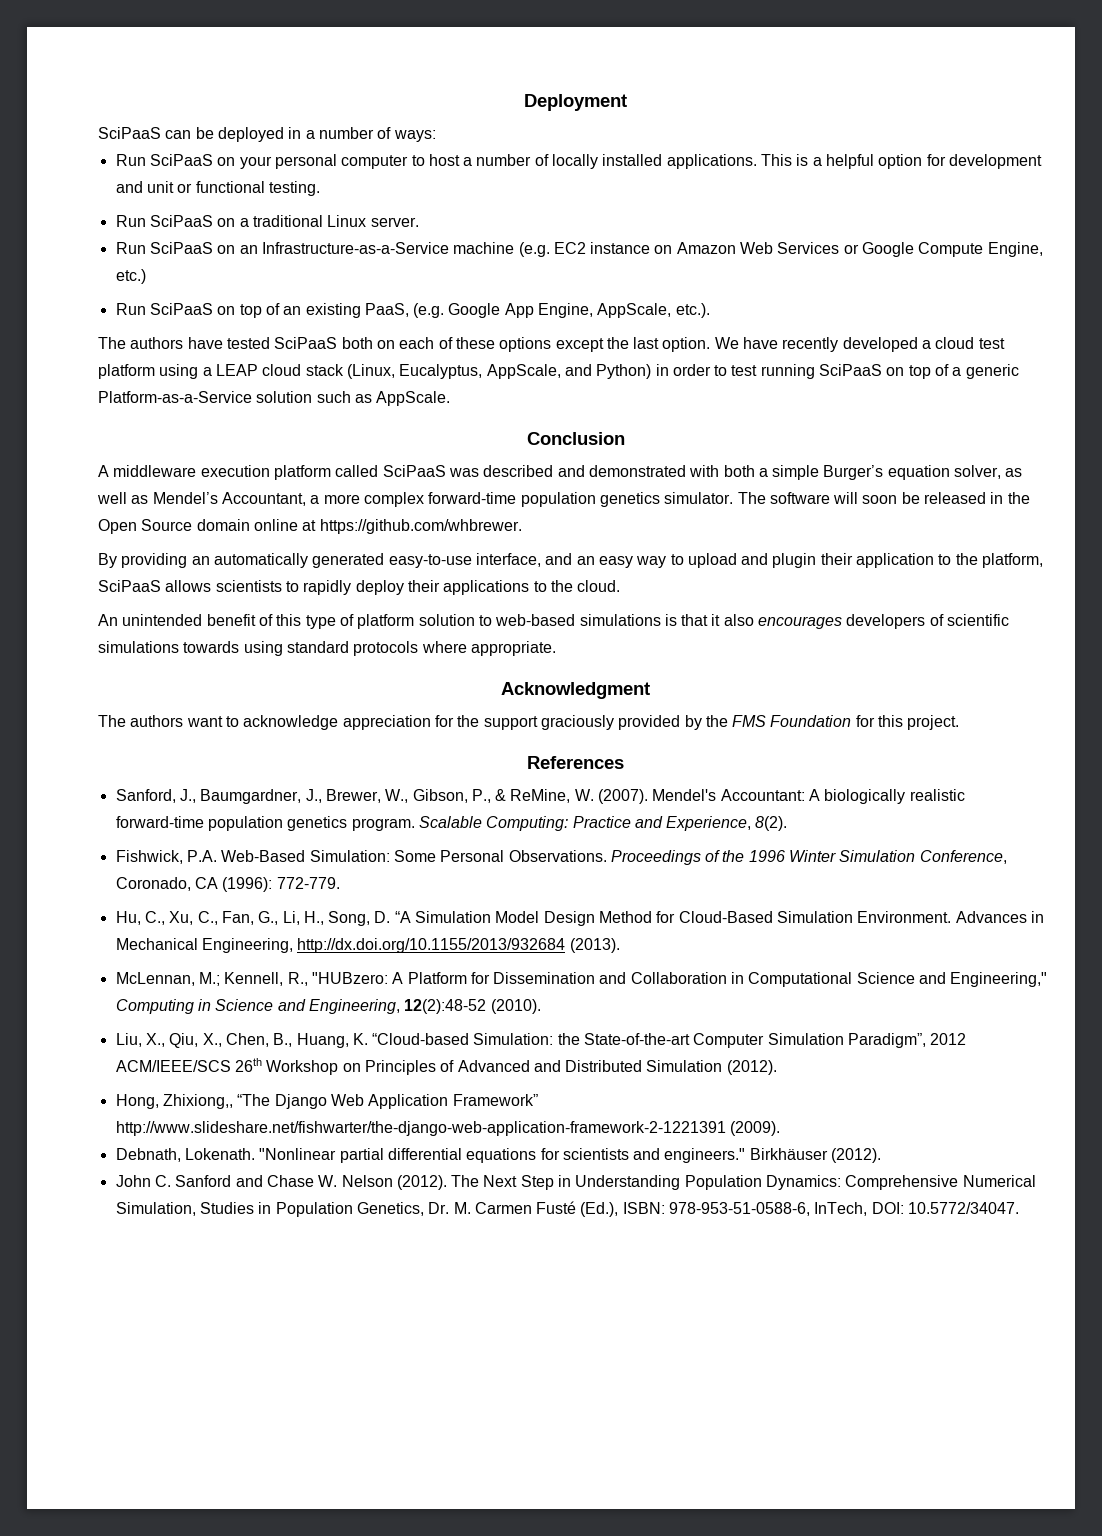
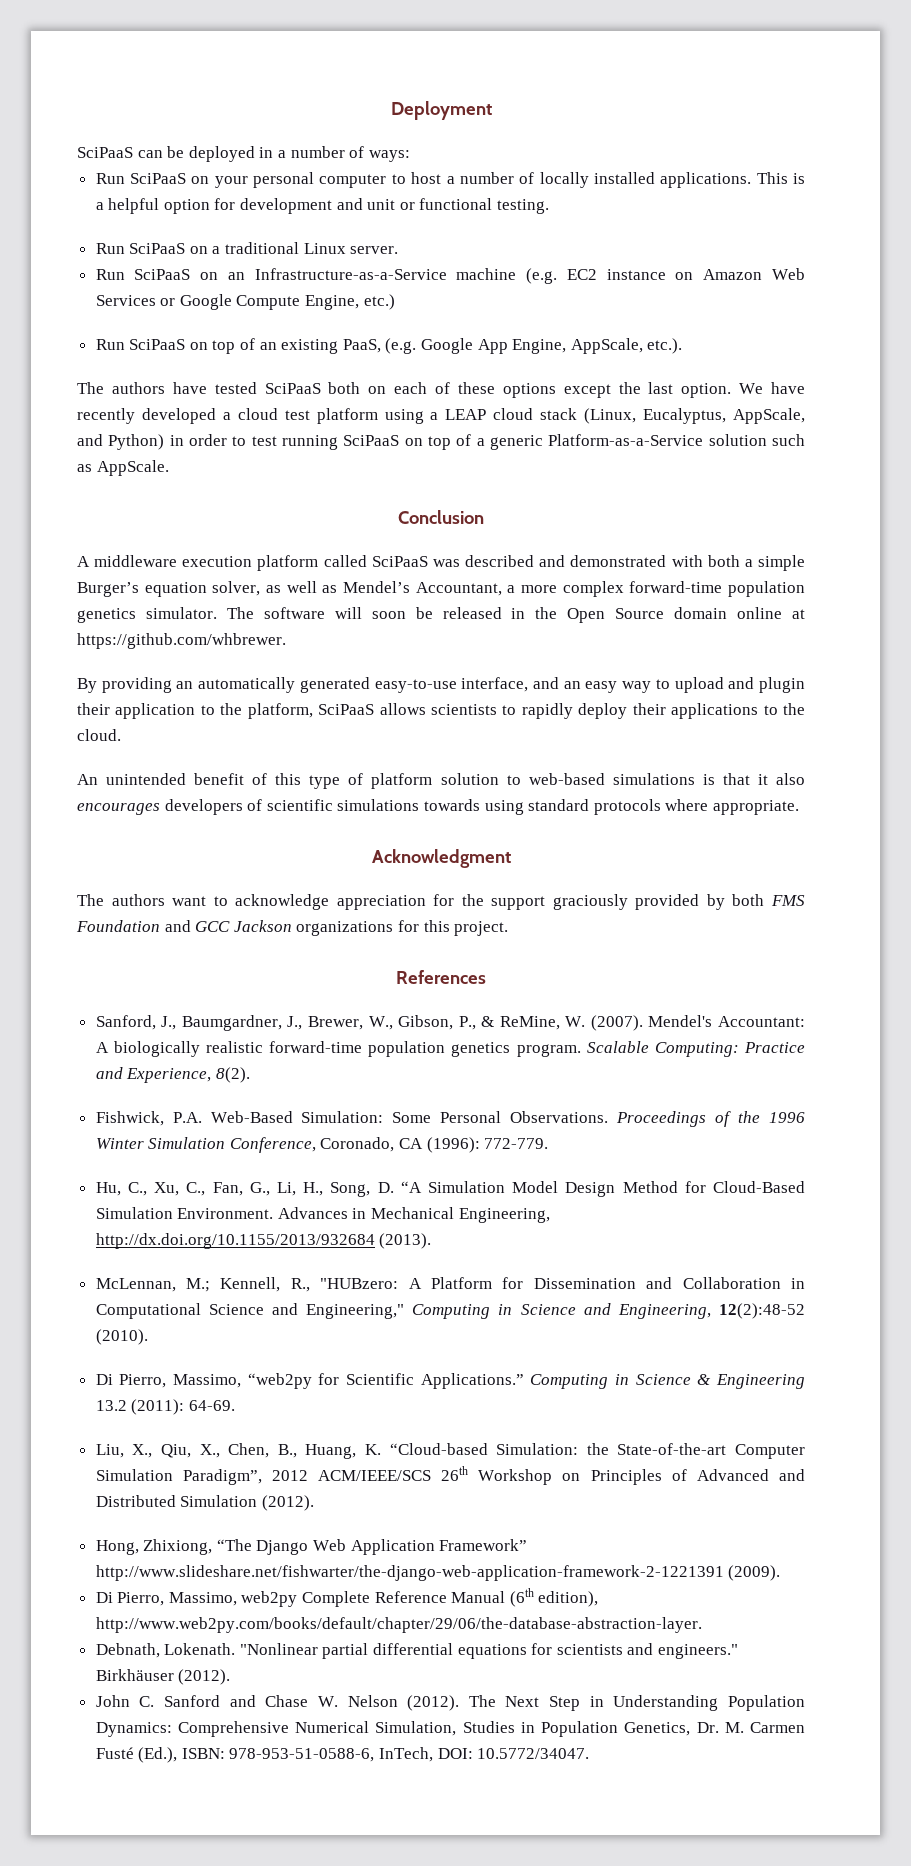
- The authors want to acknowledge appreciation for the support graciously provided by the FMS Foundation for this project.
+ The authors want to acknowledge appreciation for the support graciously provided by both FMS Foundation and GCC Jackson organizations for this project.
+ Di Pierro, Massimo, “web2py for Scientific Applications.” Computing in Science & Engineering 13.2 (2011): 64-69.
- Hong, Zhixiong,, “The Django Web Application Framework” http://www.slideshare.net/fishwarter/the-django-web-application-framework-2-1221391 (2009).
+ Hong, Zhixiong, “The Django Web Application Framework” http://www.slideshare.net/fishwarter/the-django-web-application-framework-2-1221391 (2009).
+ Di Pierro, Massimo, web2py Complete Reference Manual (6th edition), http://www.web2py.com/books/default/chapter/29/06/the-database-abstraction-layer.

